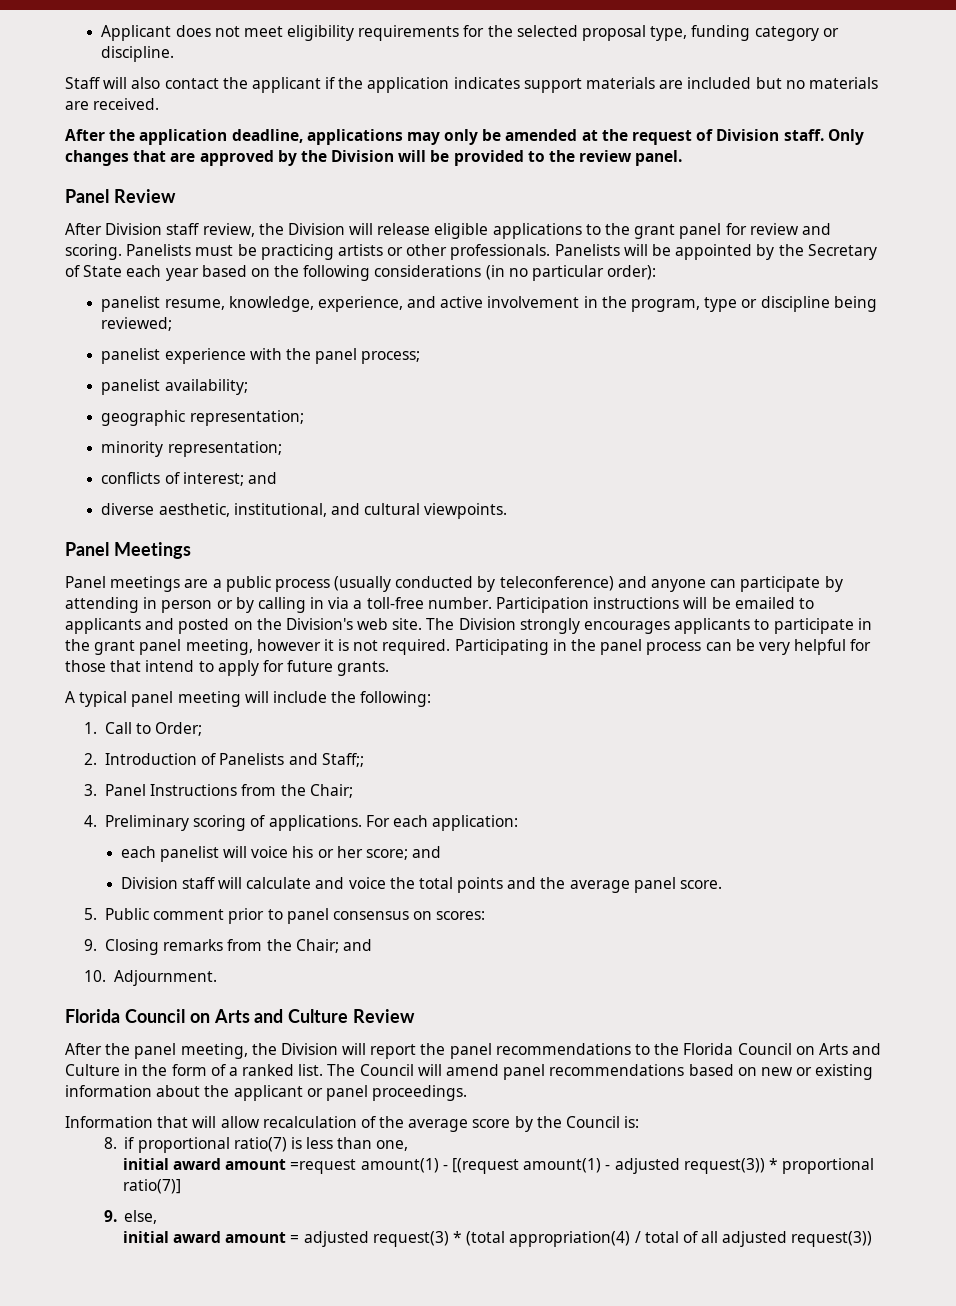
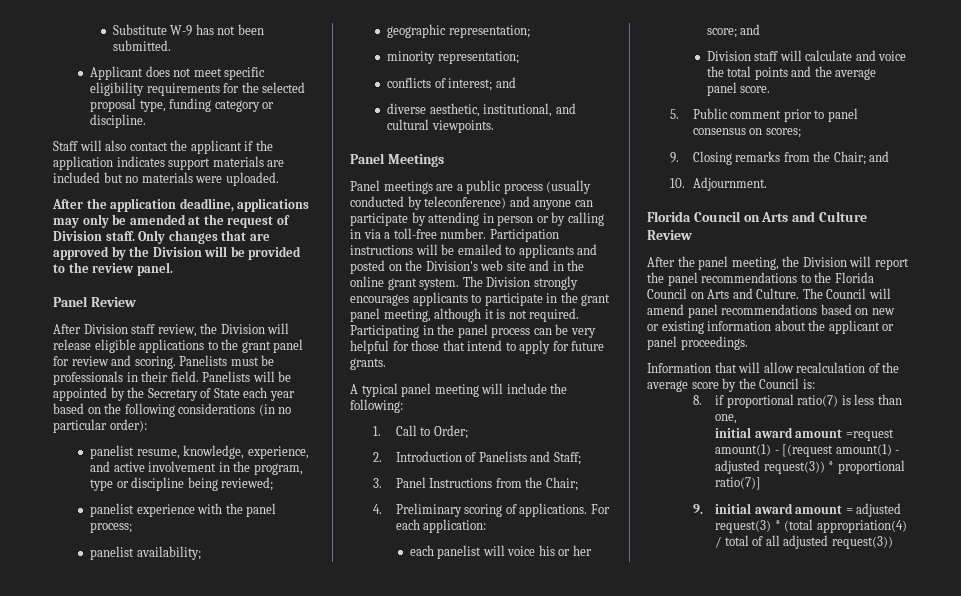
+ Substitute W-9 has not been submitted.
- Applicant does not meet eligibility requirements for the selected proposal type, funding category or discipline.
+ Applicant does not meet specific eligibility requirements for the selected proposal type, funding category or discipline.
- Staff will also contact the applicant if the application indicates support materials are included but no materials are received.
+ Staff will also contact the applicant if the application indicates support materials are included but no materials were uploaded.
- Panelists must be practicing artists or other professionals.
+ Panelists must be professionals in their field.
- Participation instructions will be emailed to applicants and posted on the Division's web site.
+ Participation instructions will be emailed to applicants and posted on the Division's web site and in the online grant system.
- The Division strongly encourages applicants to participate in the grant panel meeting, however it is not required.
+ The Division strongly encourages applicants to participate in the grant panel meeting, although it is not required.
- 2. Introduction of Panelists and Staff;;
+ 2. Introduction of Panelists and Staff;
- 5. Public comment prior to panel consensus on scores:
+ 5. Public comment prior to panel consensus on scores;
- After the panel meeting, the Division will report the panel recommendations to the Florida Council on Arts and Culture in the form of a ranked list.
+ After the panel meeting, the Division will report the panel recommendations to the Florida Council on Arts and Culture.
- 9. else,
- initial award amount = adjusted request(3) * (total appropriation(4) / total of all adjusted request(3))
+ 9. initial award amount = adjusted request(3) * (total appropriation(4) / total of all adjusted request(3))

